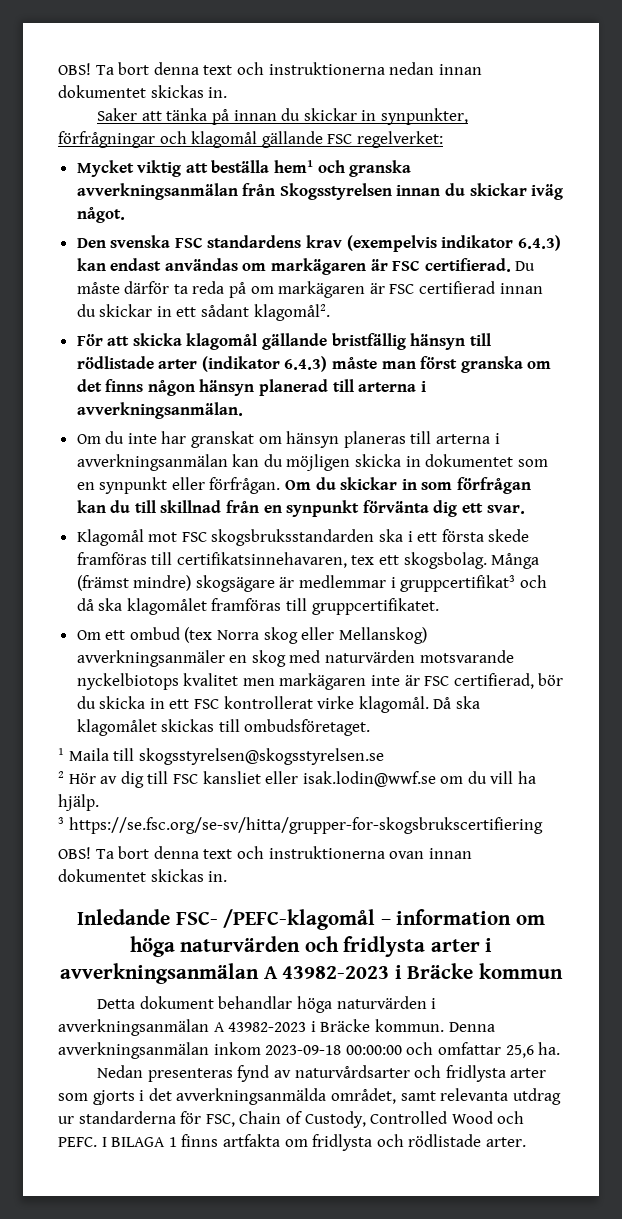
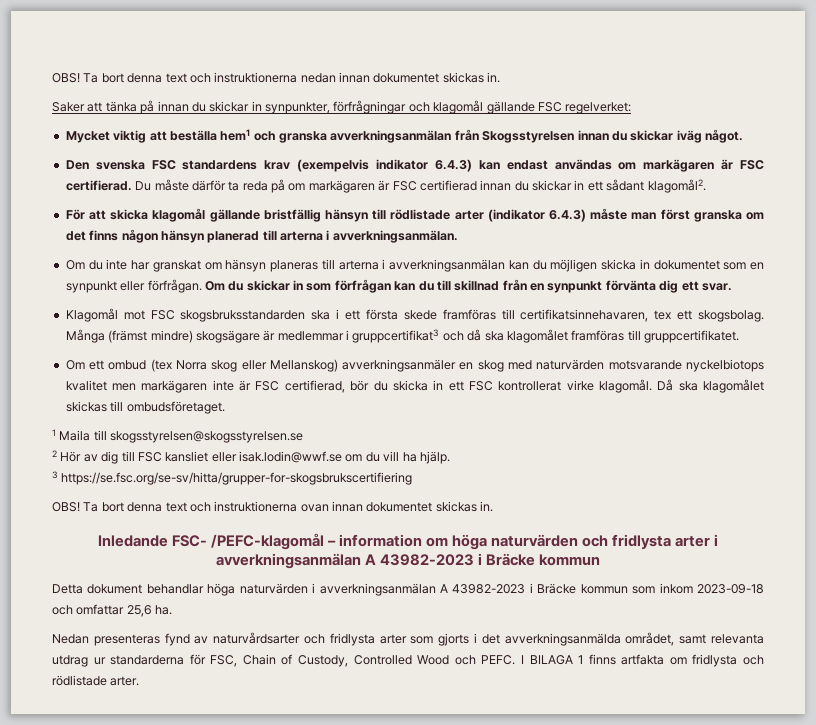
- Detta dokument behandlar höga naturvärden i avverkningsanmälan A 43982-2023 i Bräcke kommun. Denna avverkningsanmälan inkom 2023-09-18 00:00:00 och omfattar 25,6 ha.
+ Detta dokument behandlar höga naturvärden i avverkningsanmälan A 43982-2023 i Bräcke kommun som inkom 2023-09-18 och omfattar 25,6 ha.

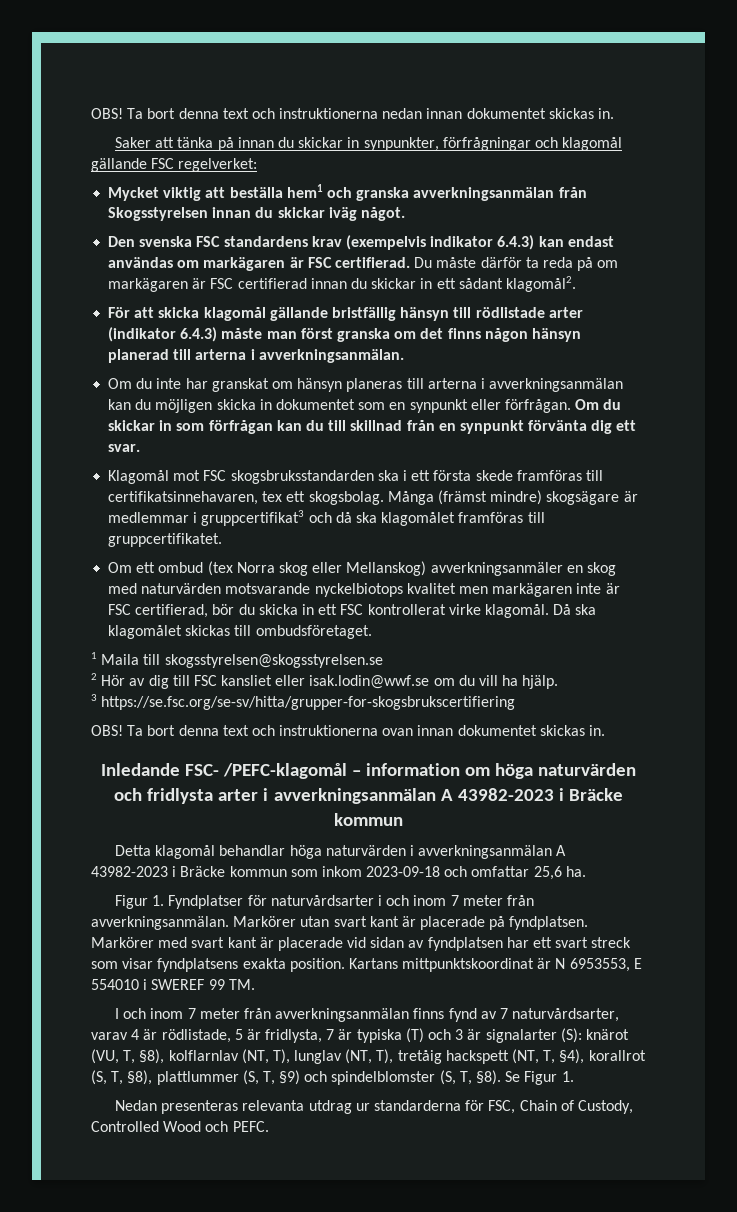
- Detta dokument behandlar höga naturvärden i avverkningsanmälan A 43982-2023 i Bräcke kommun som inkom 2023-09-18 och omfattar 25,6 ha.
+ Detta klagomål behandlar höga naturvärden i avverkningsanmälan A 43982-2023 i Bräcke kommun som inkom 2023-09-18 och omfattar 25,6 ha.
- Nedan presenteras fynd av naturvårdsarter och fridlysta arter som gjorts i det avverkningsanmälda området, samt relevanta utdrag ur standarderna för FSC, Chain of Custody, Controlled Wood och PEFC. I BILAGA 1 finns artfakta om fridlysta och rödlistade arter.
+ Figur 1. Fyndplatser för naturvårdsarter i och inom 7 meter från avverkningsanmälan. Markörer utan svart kant är placerade på fyndplatsen. Markörer med svart kant är placerade vid sidan av fyndplatsen har ett svart streck som visar fyndplatsens exakta position. Kartans mittpunktskoordinat är N 6953553, E 554010 i SWEREF 99 TM.
+ I och inom 7 meter från avverkningsanmälan finns fynd av 7 naturvårdsarter, varav 4 är rödlistade, 5 är fridlysta, 7 är typiska (T) och 3 är signalarter (S): knärot (VU, T, §8), kolflarnlav (NT, T), lunglav (NT, T), tretåig hackspett (NT, T, §4), korallrot (S, T, §8), plattlummer (S, T, §9) och spindelblomster (S, T, §8). Se Figur 1.
+ Nedan presenteras relevanta utdrag ur standarderna för FSC, Chain of Custody, Controlled Wood och PEFC.

